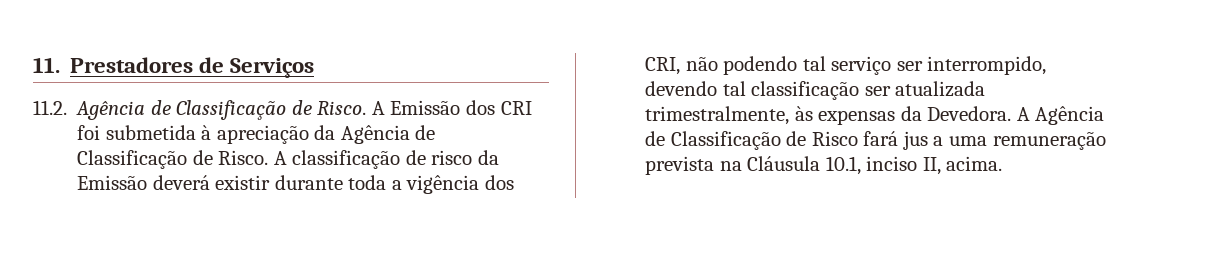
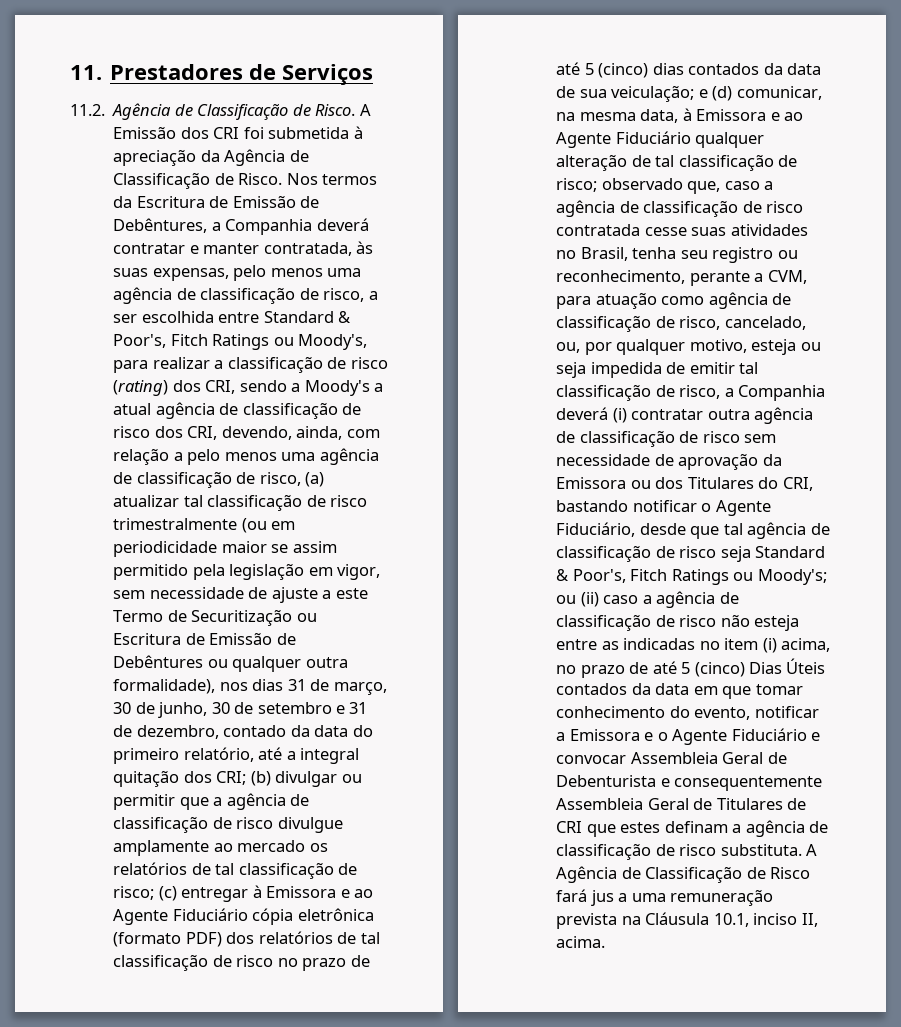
- A classificação de risco da Emissão deverá existir durante toda a vigência dos CRI, não podendo tal serviço ser interrompido, devendo tal classificação ser atualizada trimestralmente, às expensas da Devedora.
+ Nos termos da Escritura de Emissão de Debêntures, a Companhia deverá contratar e manter contratada, às suas expensas, pelo menos uma agência de classificação de risco, a ser escolhida entre Standard & Poor's, Fitch Ratings ou Moody's, para realizar a classificação de risco (rating) dos CRI, sendo a Moody's a atual agência de classificação de risco dos CRI, devendo, ainda, com relação a pelo menos uma agência de classificação de risco, (a) atualizar tal classificação de risco trimestralmente (ou em periodicidade maior se assim permitido pela legislação em vigor, sem necessidade de ajuste a este Termo de Securitização ou Escritura de Emissão de Debêntures ou qualquer outra formalidade), nos dias 31 de março, 30 de junho, 30 de setembro e 31 de dezembro, contado da data do primeiro relatório, até a integral quitação dos CRI; (b) divulgar ou permitir que a agência de classificação de risco divulgue amplamente ao mercado os relatórios de tal classificação de risco; (c) entregar à Emissora e ao Agente Fiduciário cópia eletrônica (formato PDF) dos relatórios de tal classificação de risco no prazo de até 5 (cinco) dias contados da data de sua veiculação; e (d) comunicar, na mesma data, à Emissora e ao Agente Fiduciário qualquer alteração de tal classificação de risco; observado que, caso a agência de classificação de risco contratada cesse suas atividades no Brasil, tenha seu registro ou reconhecimento, perante a CVM, para atuação como agência de classificação de risco, cancelado, ou, por qualquer motivo, esteja ou seja impedida de emitir tal classificação de risco, a Companhia deverá (i) contratar outra agência de classificação de risco sem necessidade de aprovação da Emissora ou dos Titulares do CRI, bastando notificar o Agente Fiduciário, desde que tal agência de classificação de risco seja Standard & Poor's, Fitch Ratings ou Moody's; ou (ii) caso a agência de classificação de risco não esteja entre as indicadas no item (i) acima, no prazo de até 5 (cinco) Dias Úteis contados da data em que tomar conhecimento do evento, notificar a Emissora e o Agente Fiduciário e convocar Assembleia Geral de Debenturista e consequentemente Assembleia Geral de Titulares de CRI que estes definam a agência de classificação de risco substituta.

